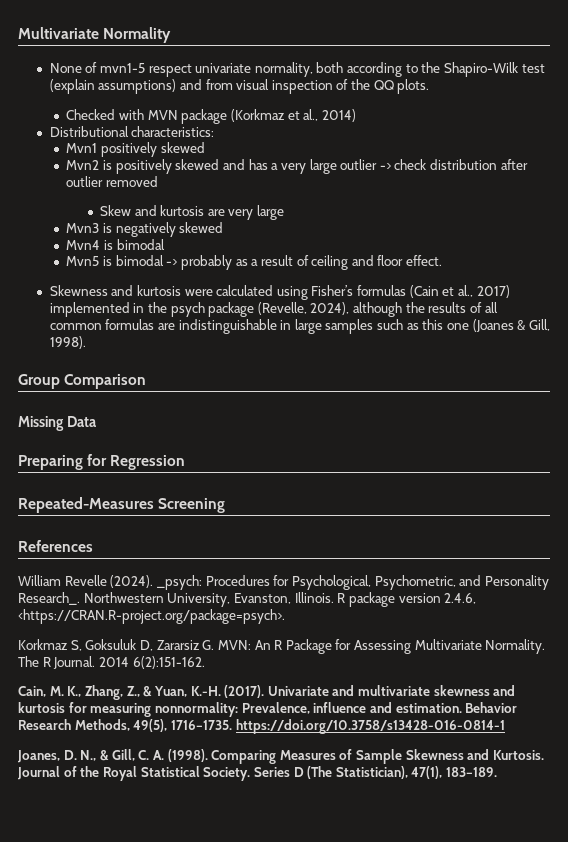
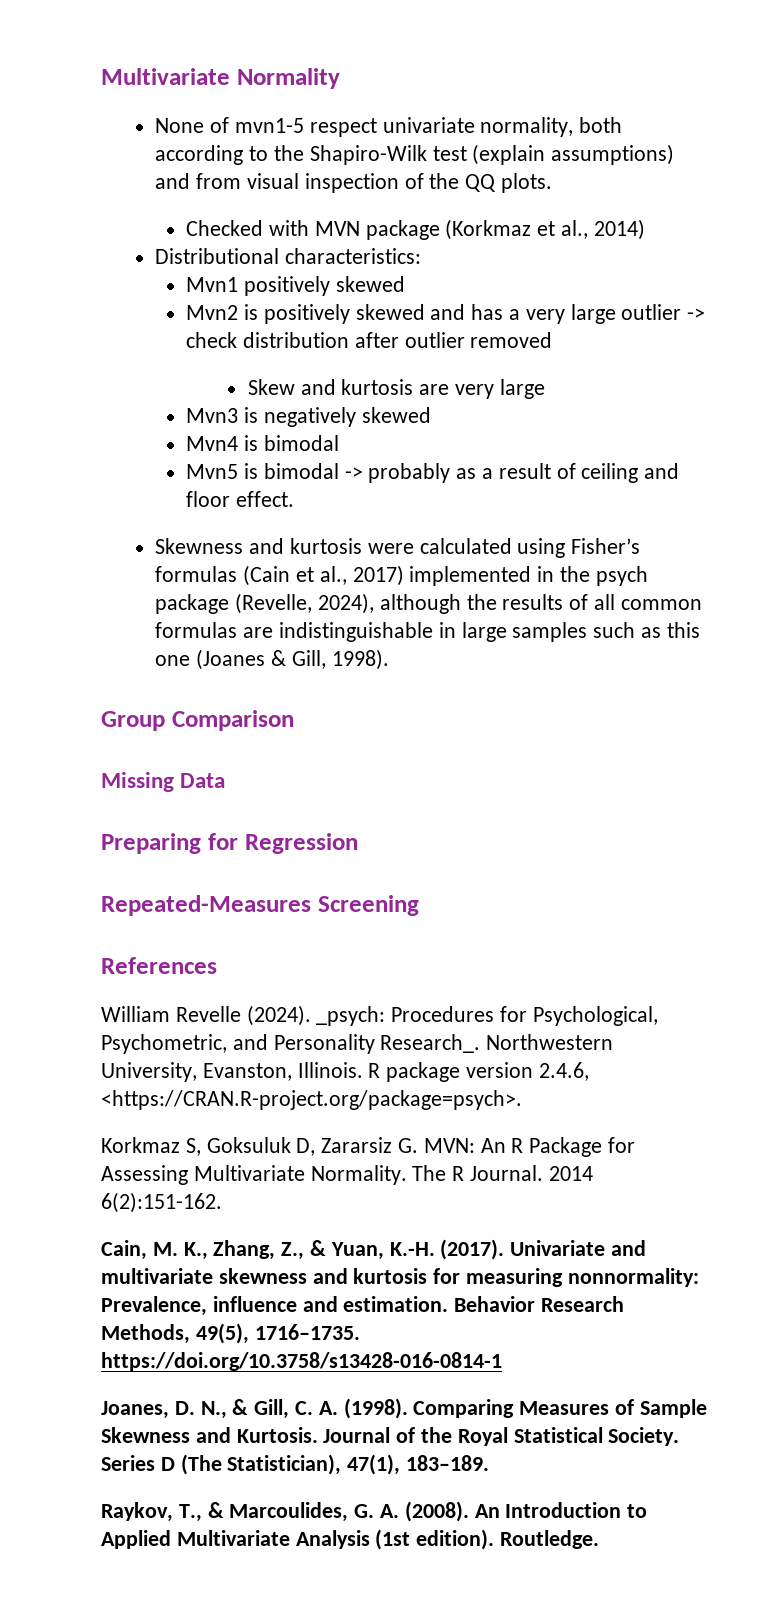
+ Raykov, T., & Marcoulides, G. A. (2008). An Introduction to Applied Multivariate Analysis (1st edition). Routledge.

